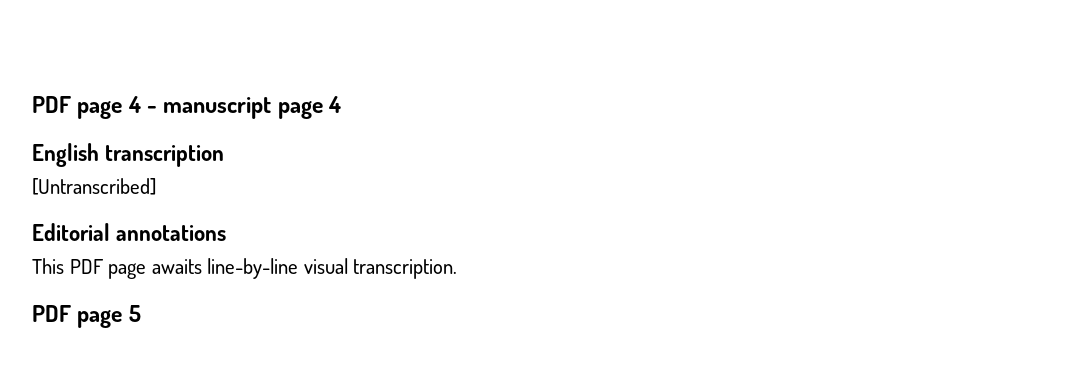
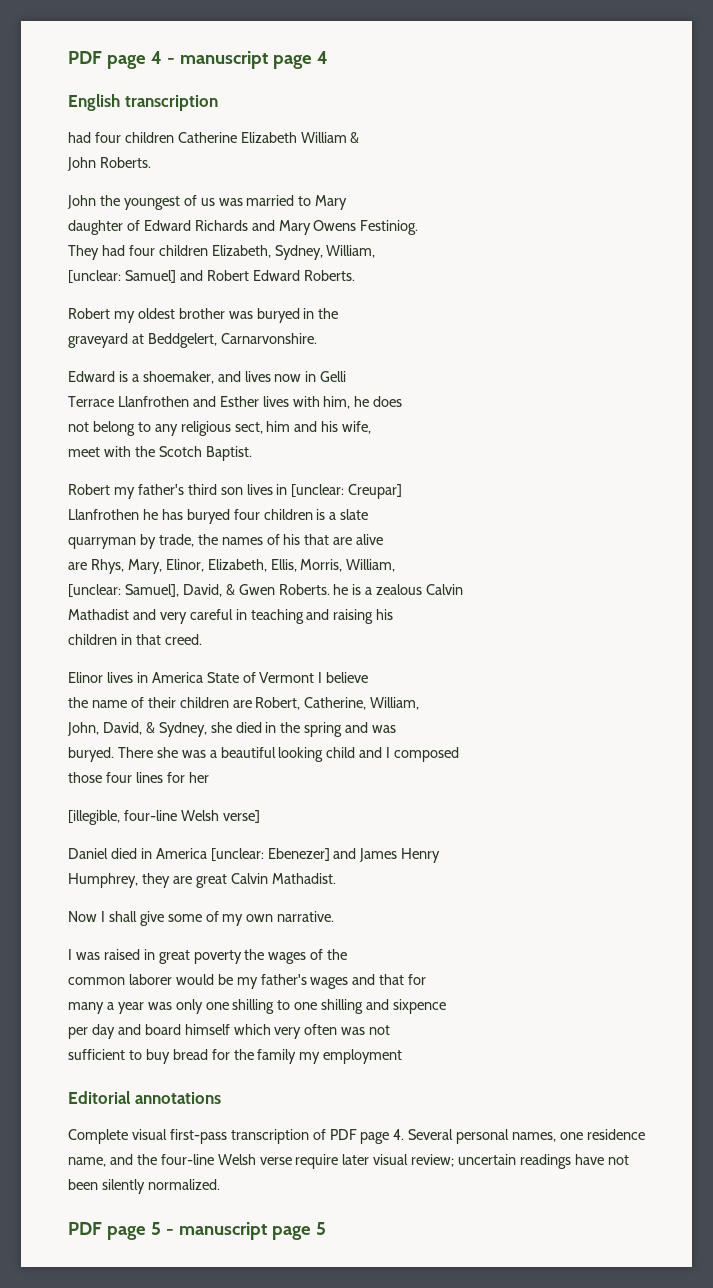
- [Untranscribed]
+ had four children Catherine Elizabeth William &
+ John Roberts.
+ John the youngest of us was married to Mary
+ daughter of Edward Richards and Mary Owens Festiniog.
+ They had four children Elizabeth, Sydney, William,
+ [unclear: Samuel] and Robert Edward Roberts.
+ Robert my oldest brother was buryed in the
+ graveyard at Beddgelert, Carnarvonshire.
+ Edward is a shoemaker, and lives now in Gelli
+ Terrace Llanfrothen and Esther lives with him, he does
+ not belong to any religious sect, him and his wife,
+ meet with the Scotch Baptist.
+ Robert my father's third son lives in [unclear: Creupar]
+ Llanfrothen he has buryed four children is a slate
+ quarryman by trade, the names of his that are alive
+ are Rhys, Mary, Elinor, Elizabeth, Ellis, Morris, William,
+ [unclear: Samuel], David, & Gwen Roberts. he is a zealous Calvin
+ Mathadist and very careful in teaching and raising his
+ children in that creed.
+ Elinor lives in America State of Vermont I believe
+ the name of their children are Robert, Catherine, William,
+ John, David, & Sydney, she died in the spring and was
+ buryed. There she was a beautiful looking child and I composed
+ those four lines for her
+ [illegible, four-line Welsh verse]
+ Daniel died in America [unclear: Ebenezer] and James Henry
+ Humphrey, they are great Calvin Mathadist.
+ Now I shall give some of my own narrative.
+ I was raised in great poverty the wages of the
+ common laborer would be my father's wages and that for
+ many a year was only one shilling to one shilling and sixpence
+ per day and board himself which very often was not
+ sufficient to buy bread for the family my employment
  Editorial annotations
- This PDF page awaits line-by-line visual transcription.
+ Complete visual first-pass transcription of PDF page 4. Several personal names, one residence name, and the four-line Welsh verse require later visual review; uncertain readings have not been silently normalized.
- PDF page 5
+ PDF page 5 - manuscript page 5

